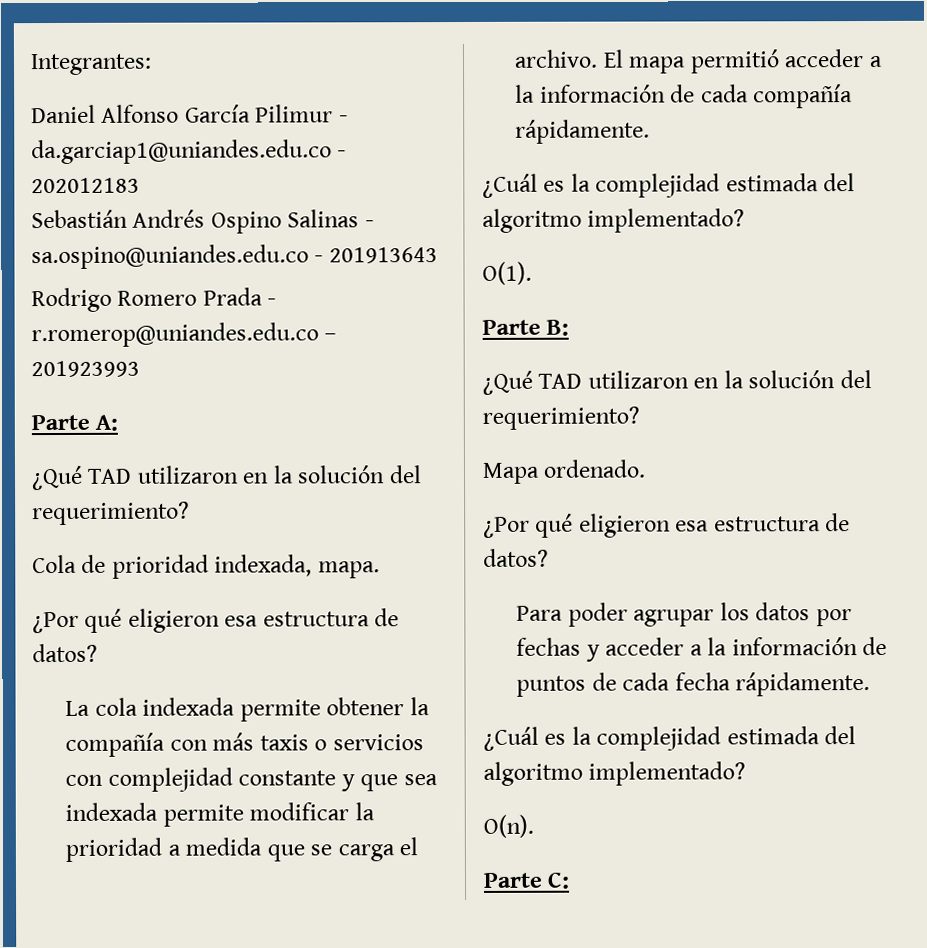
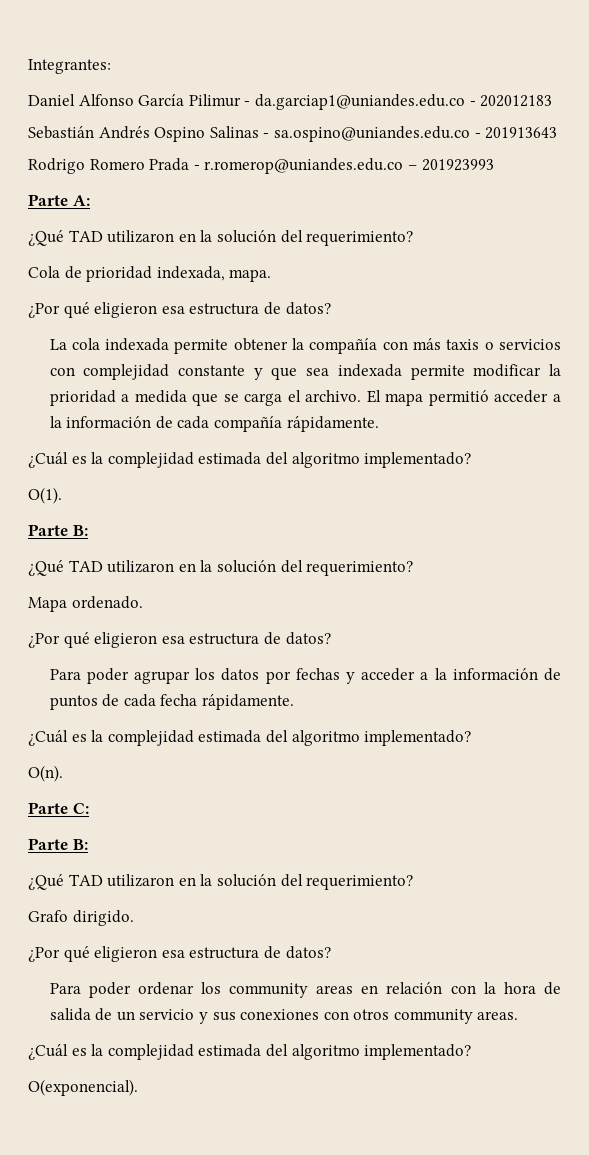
  Parte C:
+ Parte B:
+ ¿Qué TAD utilizaron en la solución del requerimiento?
+ Grafo dirigido.
+ ¿Por qué eligieron esa estructura de datos?
+ Para poder ordenar los community areas en relación con la hora de salida de un servicio y sus conexiones con otros community areas.
+ ¿Cuál es la complejidad estimada del algoritmo implementado?
+ O(exponencial).

